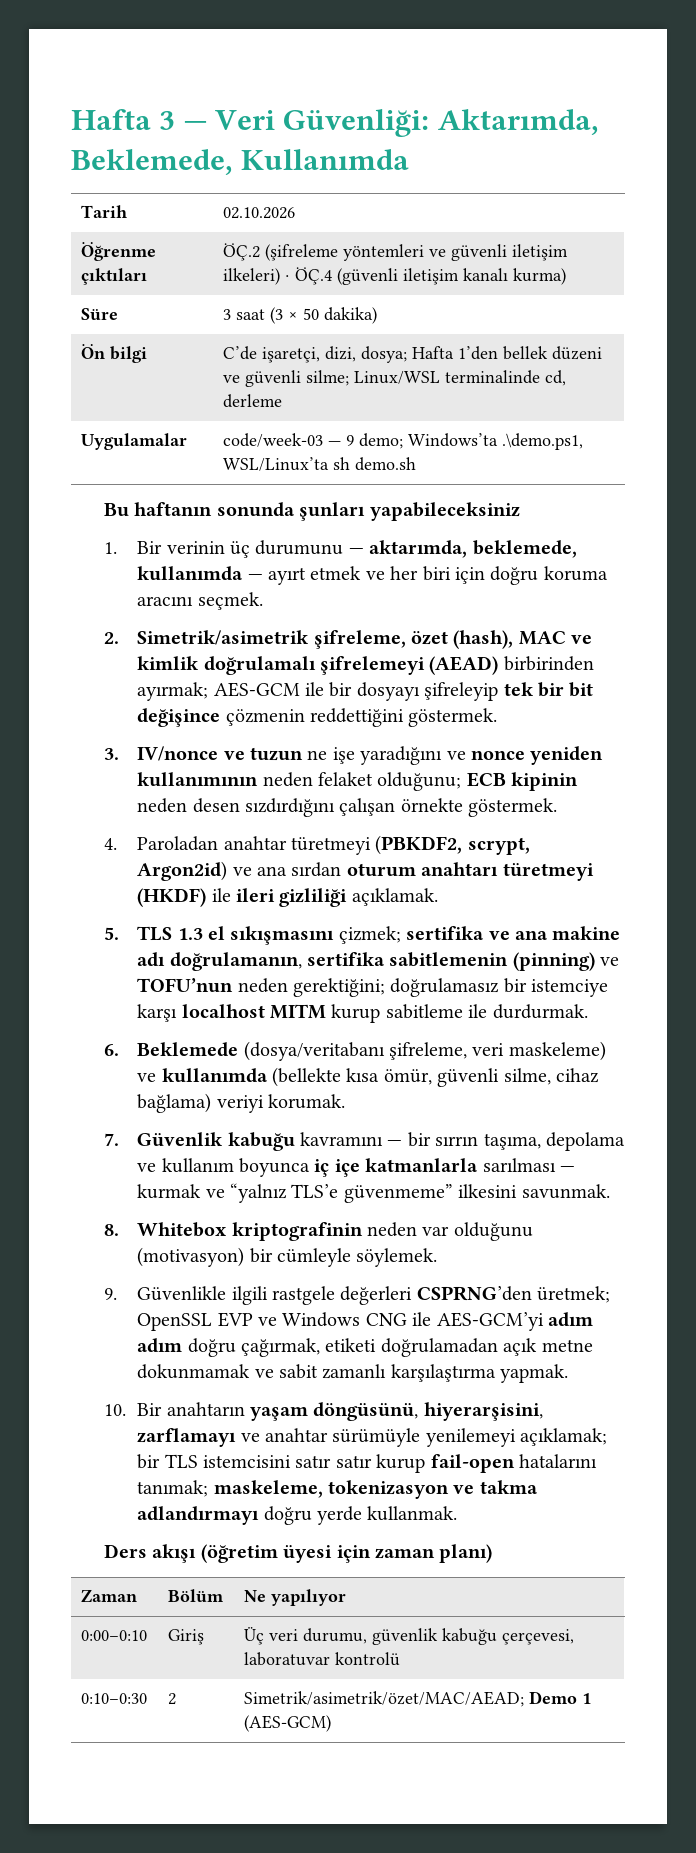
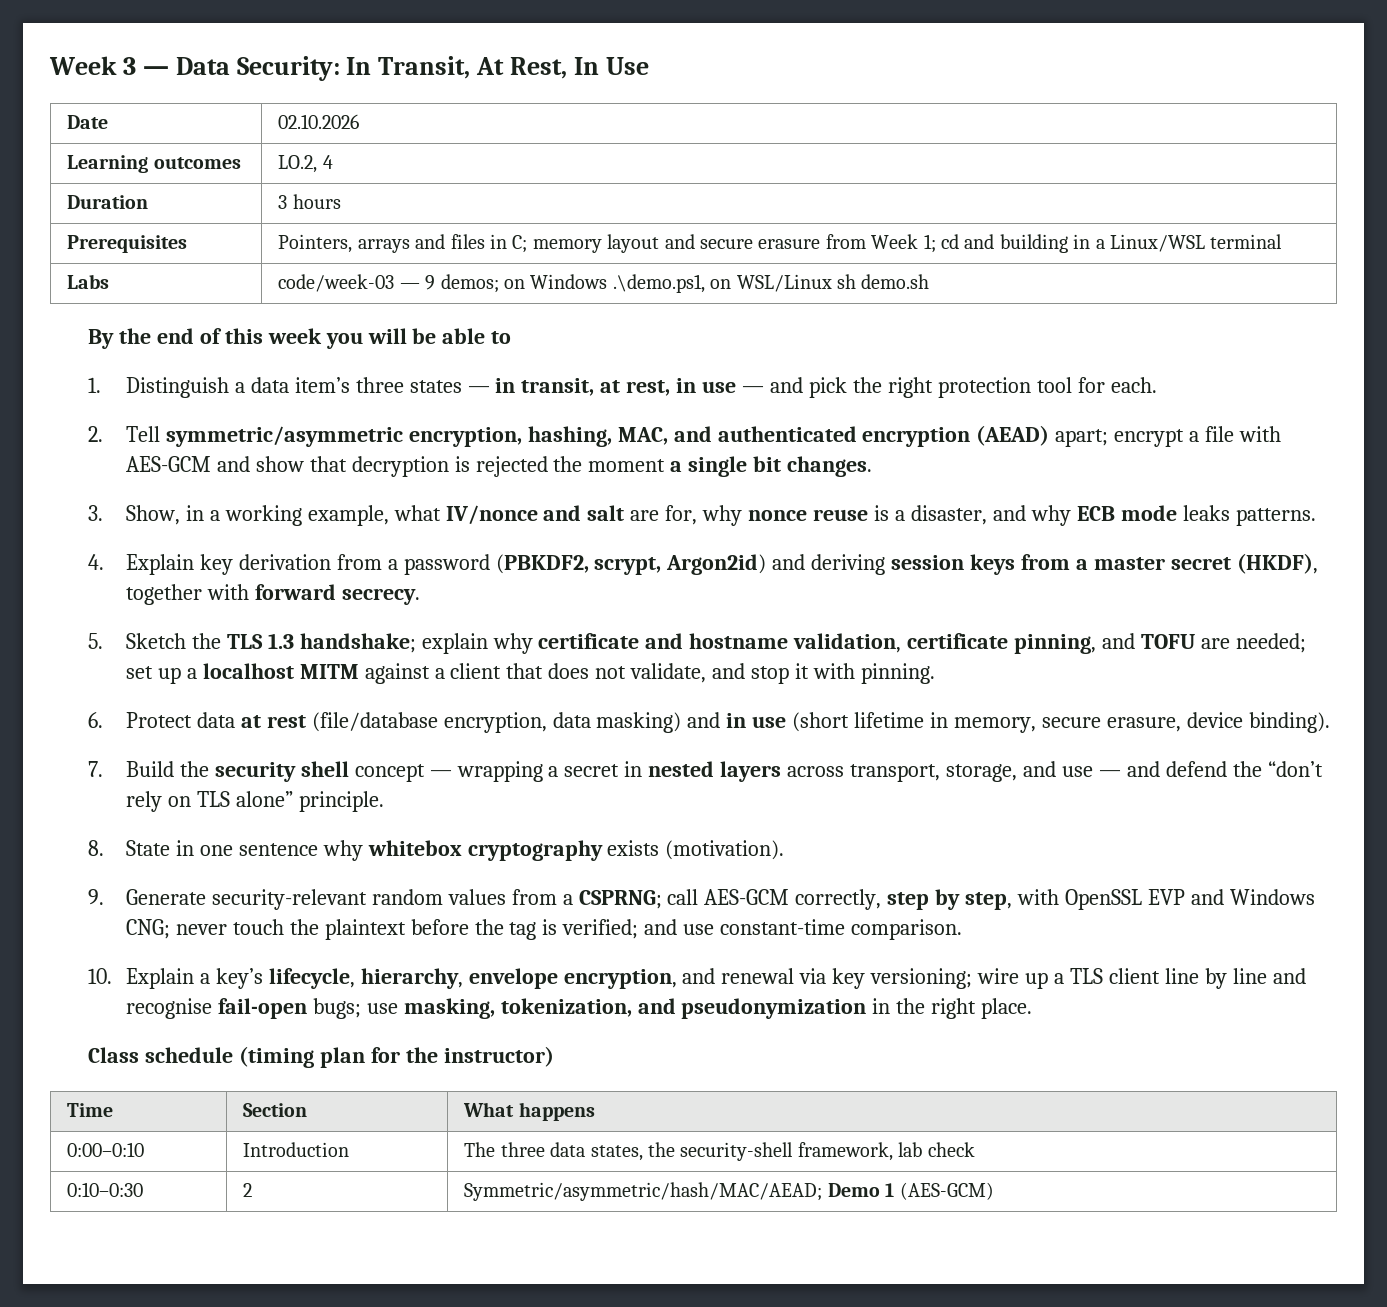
- Hafta 3 — Veri Güvenliği: Aktarımda, Beklemede, Kullanımda
- Tarih | 02.10.2026
- Öğrenme çıktıları | ÖÇ.2 (şifreleme yöntemleri ve güvenli iletişim ilkeleri) · ÖÇ.4 (güvenli iletişim kanalı kurma)
- Süre | 3 saat (3 × 50 dakika)
- Ön bilgi | C’de işaretçi, dizi, dosya; Hafta 1’den bellek düzeni ve güvenli silme; Linux/WSL terminalinde cd, derleme
- Uygulamalar | code/week-03 — 9 demo; Windows’ta .\demo.ps1, WSL/Linux’ta sh demo.sh
- Bu haftanın sonunda şunları yapabileceksiniz
- 1. Bir verinin üç durumunu — aktarımda, beklemede, kullanımda — ayırt etmek ve her biri için doğru koruma aracını seçmek.
- 2. Simetrik/asimetrik şifreleme, özet (hash), MAC ve kimlik doğrulamalı şifrelemeyi (AEAD) birbirinden ayırmak; AES-GCM ile bir dosyayı şifreleyip tek bir bit değişince çözmenin reddettiğini göstermek.
- 3. IV/nonce ve tuzun ne işe yaradığını ve nonce yeniden kullanımının neden felaket olduğunu; ECB kipinin neden desen sızdırdığını çalışan örnekte göstermek.
- 4. Paroladan anahtar türetmeyi (PBKDF2, scrypt, Argon2id) ve ana sırdan oturum anahtarı türetmeyi (HKDF) ile ileri gizliliği açıklamak.
- 5. TLS 1.3 el sıkışmasını çizmek; sertifika ve ana makine adı doğrulamanın, sertifika sabitlemenin (pinning) ve TOFU’nun neden gerektiğini; doğrulamasız bir istemciye karşı localhost MITM kurup sabitleme ile durdurmak.
- 6. Beklemede (dosya/veritabanı şifreleme, veri maskeleme) ve kullanımda (bellekte kısa ömür, güvenli silme, cihaz bağlama) veriyi korumak.
- 7. Güvenlik kabuğu kavramını — bir sırrın taşıma, depolama ve kullanım boyunca iç içe katmanlarla sarılması — kurmak ve “yalnız TLS’e güvenmeme” ilkesini savunmak.
- 8. Whitebox kriptografinin neden var olduğunu (motivasyon) bir cümleyle söylemek.
- 9. Güvenlikle ilgili rastgele değerleri CSPRNG’den üretmek; OpenSSL EVP ve Windows CNG ile AES-GCM’yi adım adım doğru çağırmak, etiketi doğrulamadan açık metne dokunmamak ve sabit zamanlı karşılaştırma yapmak.
- 10. Bir anahtarın yaşam döngüsünü, hiyerarşisini, zarflamayı ve anahtar sürümüyle yenilemeyi açıklamak; bir TLS istemcisini satır satır kurup fail-open hatalarını tanımak; maskeleme, tokenizasyon ve takma adlandırmayı doğru yerde kullanmak.
- Ders akışı (öğretim üyesi için zaman planı)
- Zaman | Bölüm | Ne yapılıyor
- 0:00–0:10 | Giriş | Üç veri durumu, güvenlik kabuğu çerçevesi, laboratuvar kontrolü
+ Week 3 — Data Security: In Transit, At Rest, In Use
+ Date | 02.10.2026
+ Learning outcomes | LO.2, 4
+ Duration | 3 hours
+ Prerequisites | Pointers, arrays and files in C; memory layout and secure erasure from Week 1; cd and building in a Linux/WSL terminal
+ Labs | code/week-03 — 9 demos; on Windows .\demo.ps1, on WSL/Linux sh demo.sh
+ By the end of this week you will be able to
+ 1. Distinguish a data item’s three states — in transit, at rest, in use — and pick the right protection tool for each.
+ 2. Tell symmetric/asymmetric encryption, hashing, MAC, and authenticated encryption (AEAD) apart; encrypt a file with AES-GCM and show that decryption is rejected the moment a single bit changes.
+ 3. Show, in a working example, what IV/nonce and salt are for, why nonce reuse is a disaster, and why ECB mode leaks patterns.
+ 4. Explain key derivation from a password (PBKDF2, scrypt, Argon2id) and deriving session keys from a master secret (HKDF), together with forward secrecy.
+ 5. Sketch the TLS 1.3 handshake; explain why certificate and hostname validation, certificate pinning, and TOFU are needed; set up a localhost MITM against a client that does not validate, and stop it with pinning.
+ 6. Protect data at rest (file/database encryption, data masking) and in use (short lifetime in memory, secure erasure, device binding).
+ 7. Build the security shell concept — wrapping a secret in nested layers across transport, storage, and use — and defend the “don’t rely on TLS alone” principle.
+ 8. State in one sentence why whitebox cryptography exists (motivation).
+ 9. Generate security-relevant random values from a CSPRNG; call AES-GCM correctly, step by step, with OpenSSL EVP and Windows CNG; never touch the plaintext before the tag is verified; and use constant-time comparison.
+ 10. Explain a key’s lifecycle, hierarchy, envelope encryption, and renewal via key versioning; wire up a TLS client line by line and recognise fail-open bugs; use masking, tokenization, and pseudonymization in the right place.
+ Class schedule (timing plan for the instructor)
+ Time | Section | What happens
+ 0:00–0:10 | Introduction | The three data states, the security-shell framework, lab check
- 0:10–0:30 | 2 | Simetrik/asimetrik/özet/MAC/AEAD; Demo 1 (AES-GCM)
+ 0:10–0:30 | 2 | Symmetric/asymmetric/hash/MAC/AEAD; Demo 1 (AES-GCM)

